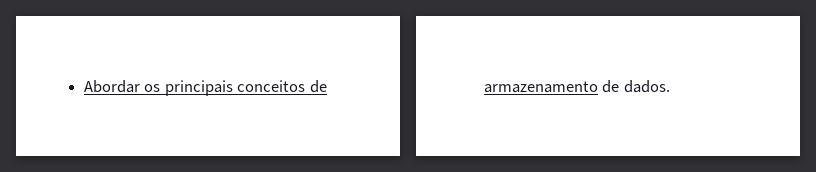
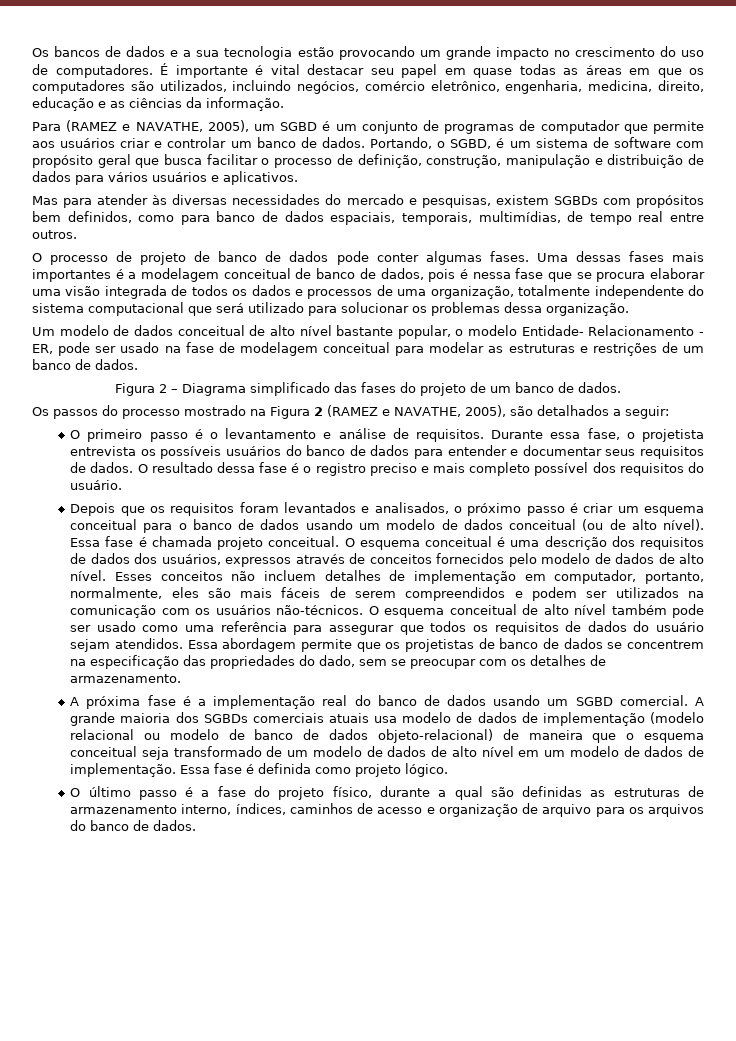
- Abordar os principais conceitos de armazenamento de dados.
+ Os bancos de dados e a sua tecnologia estão provocando um grande impacto no crescimento do uso de computadores. É importante é vital destacar seu papel em quase todas as áreas em que os computadores são utilizados, incluindo negócios, comércio eletrônico, engenharia, medicina, direito, educação e as ciências da informação.
+ Para (RAMEZ e NAVATHE, 2005), um SGBD é um conjunto de programas de computador que permite aos usuários criar e controlar um banco de dados. Portando, o SGBD, é um sistema de software com propósito geral que busca facilitar o processo de definição, construção, manipulação e distribuição de dados para vários usuários e aplicativos.
+ Mas para atender às diversas necessidades do mercado e pesquisas, existem SGBDs com propósitos bem definidos, como para banco de dados espaciais, temporais, multimídias, de tempo real entre outros.
+ O processo de projeto de banco de dados pode conter algumas fases. Uma dessas fases mais importantes é a modelagem conceitual de banco de dados, pois é nessa fase que se procura elaborar uma visão integrada de todos os dados e processos de uma organização, totalmente independente do sistema computacional que será utilizado para solucionar os problemas dessa organização.
+ Um modelo de dados conceitual de alto nível bastante popular, o modelo Entidade- Relacionamento - ER, pode ser usado na fase de modelagem conceitual para modelar as estruturas e restrições de um banco de dados.
+ Figura 2 – Diagrama simplificado das fases do projeto de um banco de dados.
+ Os passos do processo mostrado na Figura 2 (RAMEZ e NAVATHE, 2005), são detalhados a seguir:
+ O primeiro passo é o levantamento e análise de requisitos. Durante essa fase, o projetista entrevista os possíveis usuários do banco de dados para entender e documentar seus requisitos de dados. O resultado dessa fase é o registro preciso e mais completo possível dos requisitos do usuário.
+ Depois que os requisitos foram levantados e analisados, o próximo passo é criar um esquema conceitual para o banco de dados usando um modelo de dados conceitual (ou de alto nível). Essa fase é chamada projeto conceitual. O esquema conceitual é uma descrição dos requisitos de dados dos usuários, expressos através de conceitos fornecidos pelo modelo de dados de alto nível. Esses conceitos não incluem detalhes de implementação em computador, portanto, normalmente, eles são mais fáceis de serem compreendidos e podem ser utilizados na comunicação com os usuários não-técnicos. O esquema conceitual de alto nível também pode ser usado como uma referência para assegurar que todos os requisitos de dados do usuário sejam atendidos. Essa abordagem permite que os projetistas de banco de dados se concentrem na especificação das propriedades do dado, sem se preocupar com os detalhes de armazenamento.
+ A próxima fase é a implementação real do banco de dados usando um SGBD comercial. A grande maioria dos SGBDs comerciais atuais usa modelo de dados de implementação (modelo relacional ou modelo de banco de dados objeto-relacional) de maneira que o esquema conceitual seja transformado de um modelo de dados de alto nível em um modelo de dados de implementação. Essa fase é definida como projeto lógico.
+ O último passo é a fase do projeto físico, durante a qual são definidas as estruturas de armazenamento interno, índices, caminhos de acesso e organização de arquivo para os arquivos do banco de dados.

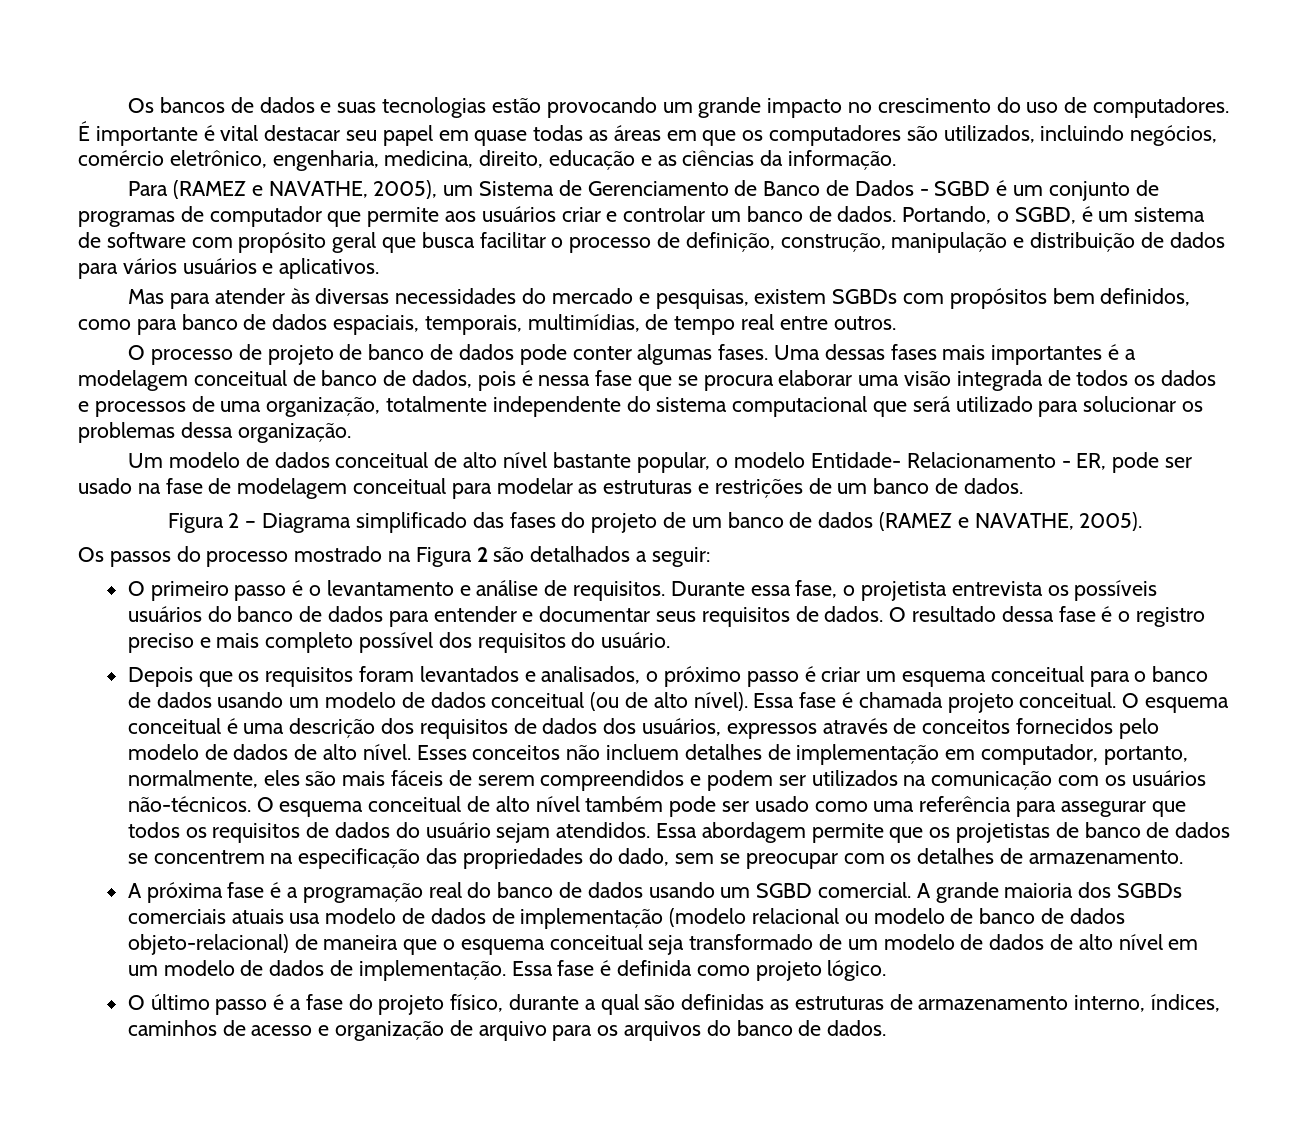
- Os bancos de dados e a sua tecnologia estão provocando um grande impacto no crescimento do uso de computadores.
+ Os bancos de dados e suas tecnologias estão provocando um grande impacto no crescimento do uso de computadores.
- Para (RAMEZ e NAVATHE, 2005), um SGBD é um conjunto de programas de computador que permite aos usuários criar e controlar um banco de dados.
+ Para (RAMEZ e NAVATHE, 2005), um Sistema de Gerenciamento de Banco de Dados - SGBD é um conjunto de programas de computador que permite aos usuários criar e controlar um banco de dados.
- Figura 2 – Diagrama simplificado das fases do projeto de um banco de dados.
+ Figura 2 – Diagrama simplificado das fases do projeto de um banco de dados (RAMEZ e NAVATHE, 2005).
- Os passos do processo mostrado na Figura 2 (RAMEZ e NAVATHE, 2005), são detalhados a seguir:
+ Os passos do processo mostrado na Figura 2 são detalhados a seguir:
- A próxima fase é a implementação real do banco de dados usando um SGBD comercial.
+ A próxima fase é a programação real do banco de dados usando um SGBD comercial.

